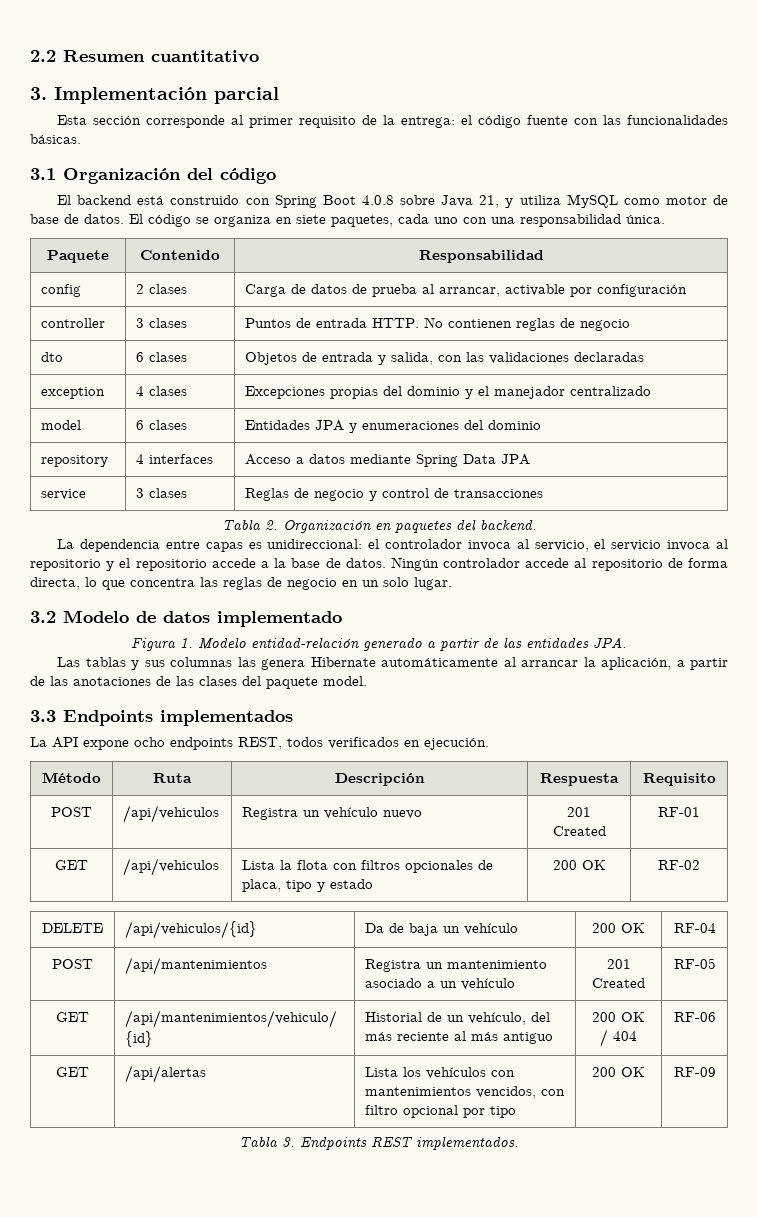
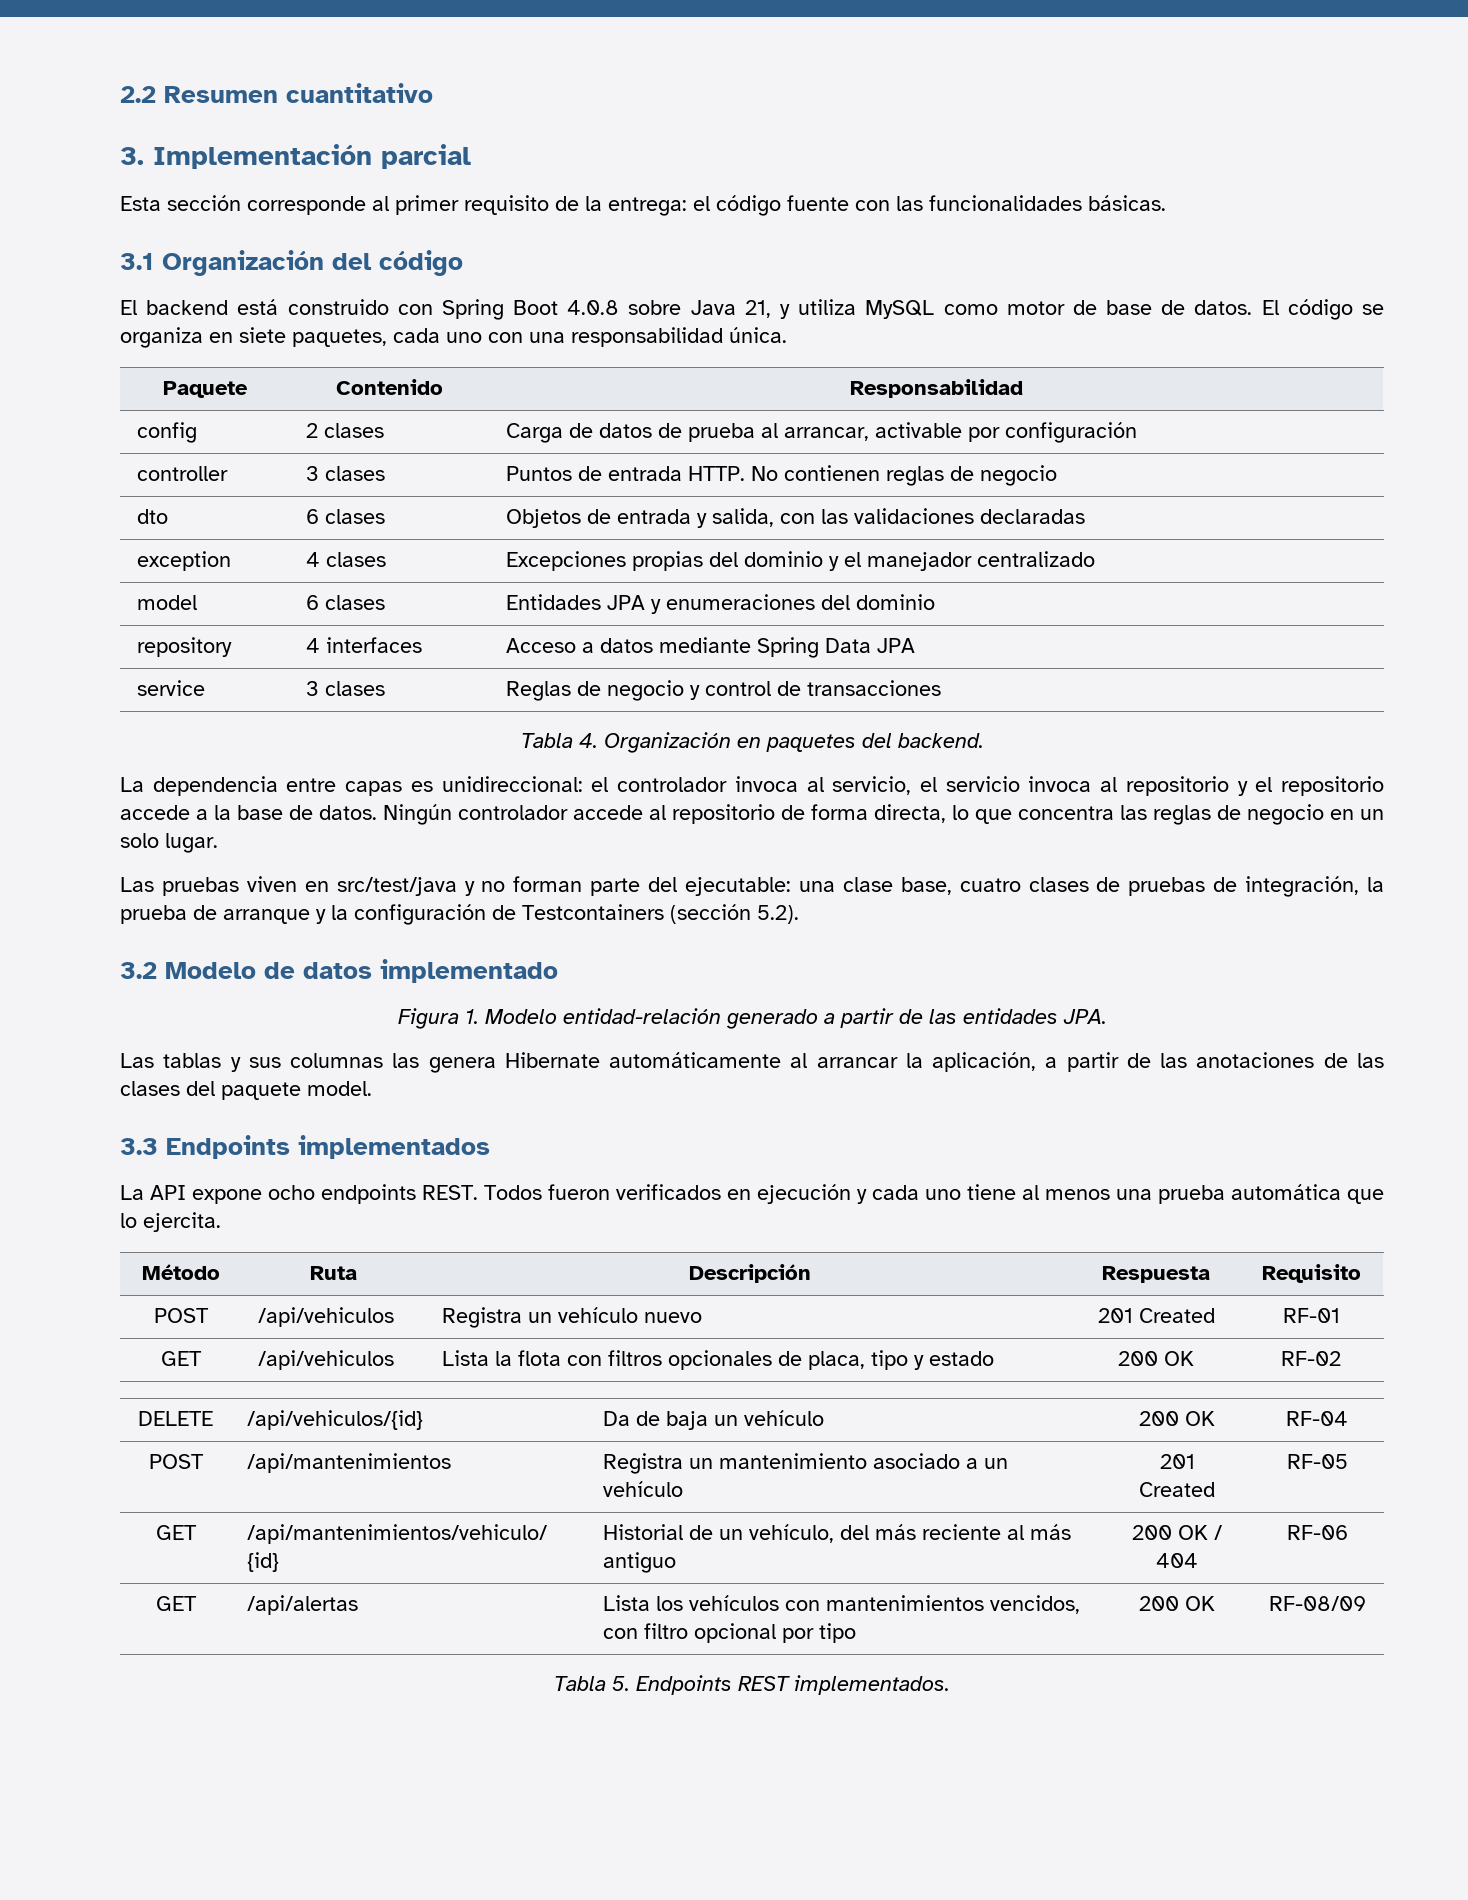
- Tabla 2. Organización en paquetes del backend.
+ Tabla 4. Organización en paquetes del backend.
+ Las pruebas viven en src/test/java y no forman parte del ejecutable: una clase base, cuatro clases de pruebas de integración, la prueba de arranque y la configuración de Testcontainers (sección 5.2).
- La API expone ocho endpoints REST, todos verificados en ejecución.
+ La API expone ocho endpoints REST. Todos fueron verificados en ejecución y cada uno tiene al menos una prueba automática que lo ejercita.
- GET | /api/alertas | Lista los vehículos con mantenimientos vencidos, con filtro opcional por tipo | 200 OK | RF-09
- Tabla 3. Endpoints REST implementados.
+ GET | /api/alertas | Lista los vehículos con mantenimientos vencidos, con filtro opcional por tipo | 200 OK | RF-08/09
+ Tabla 5. Endpoints REST implementados.

